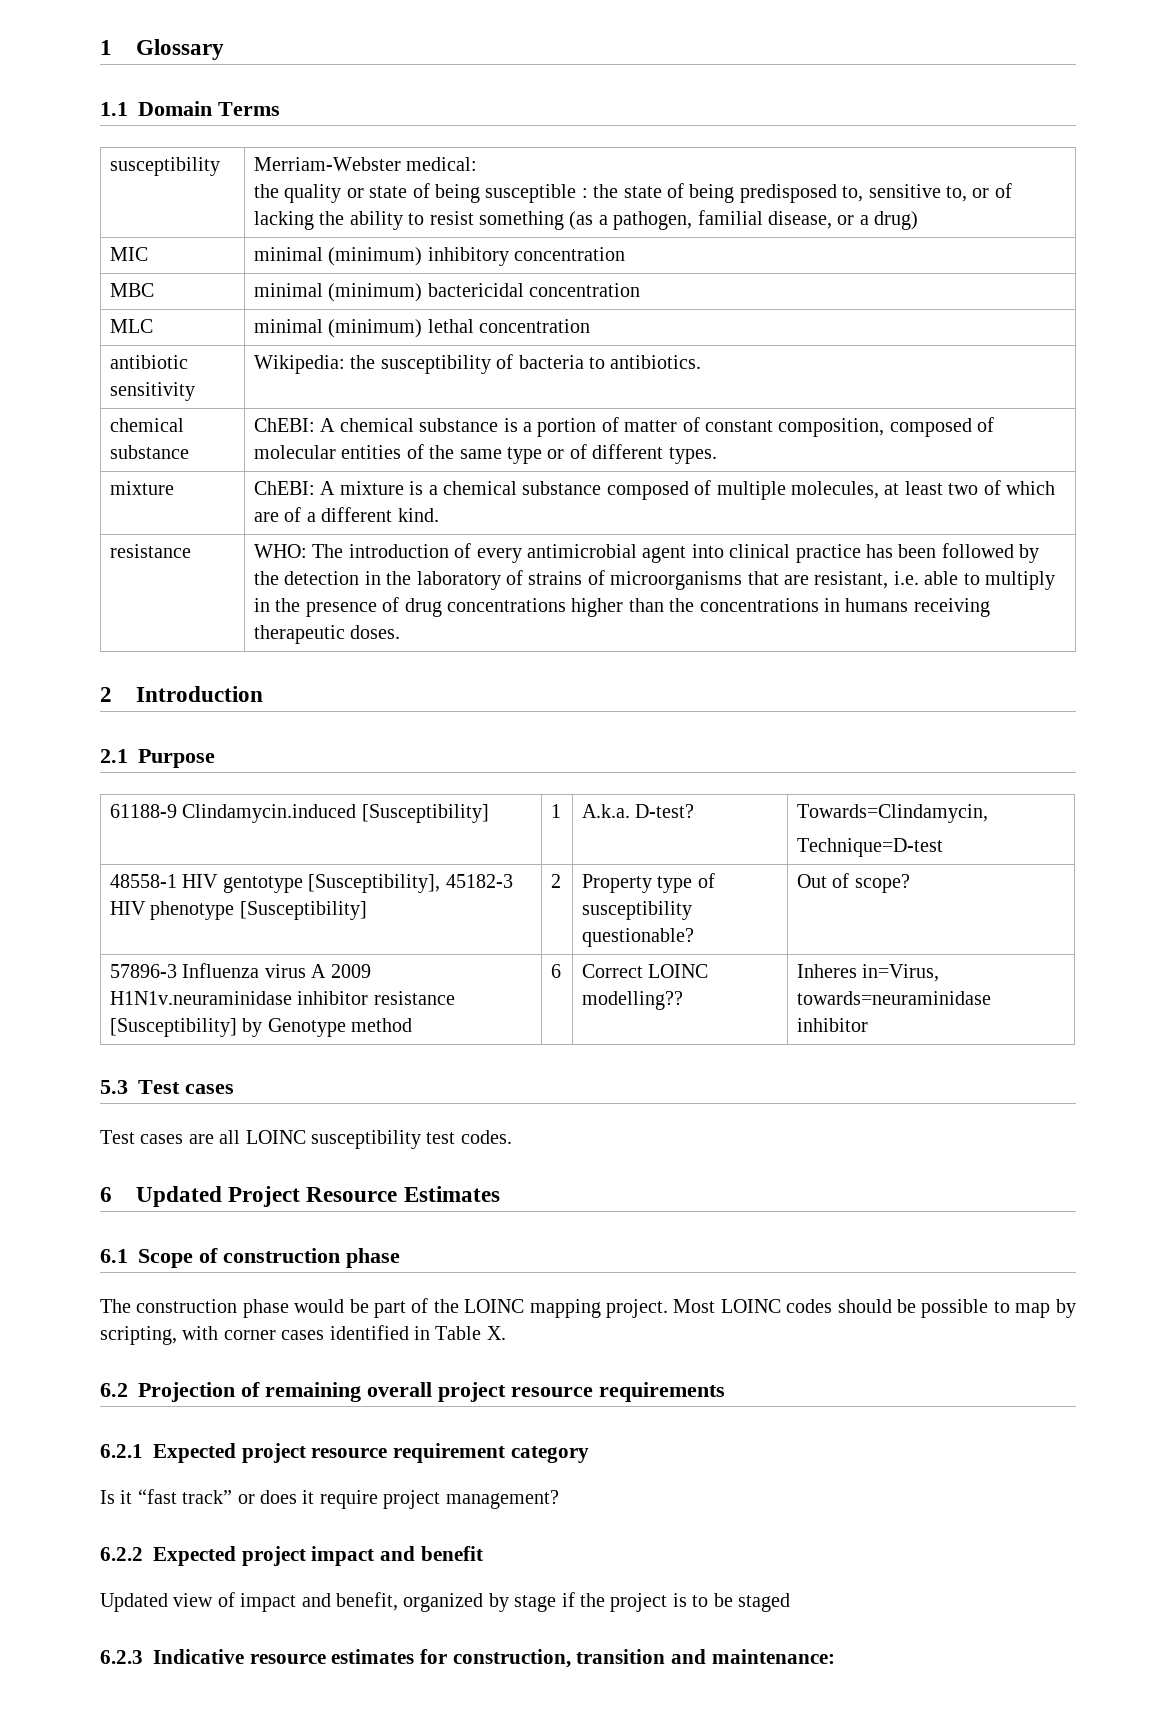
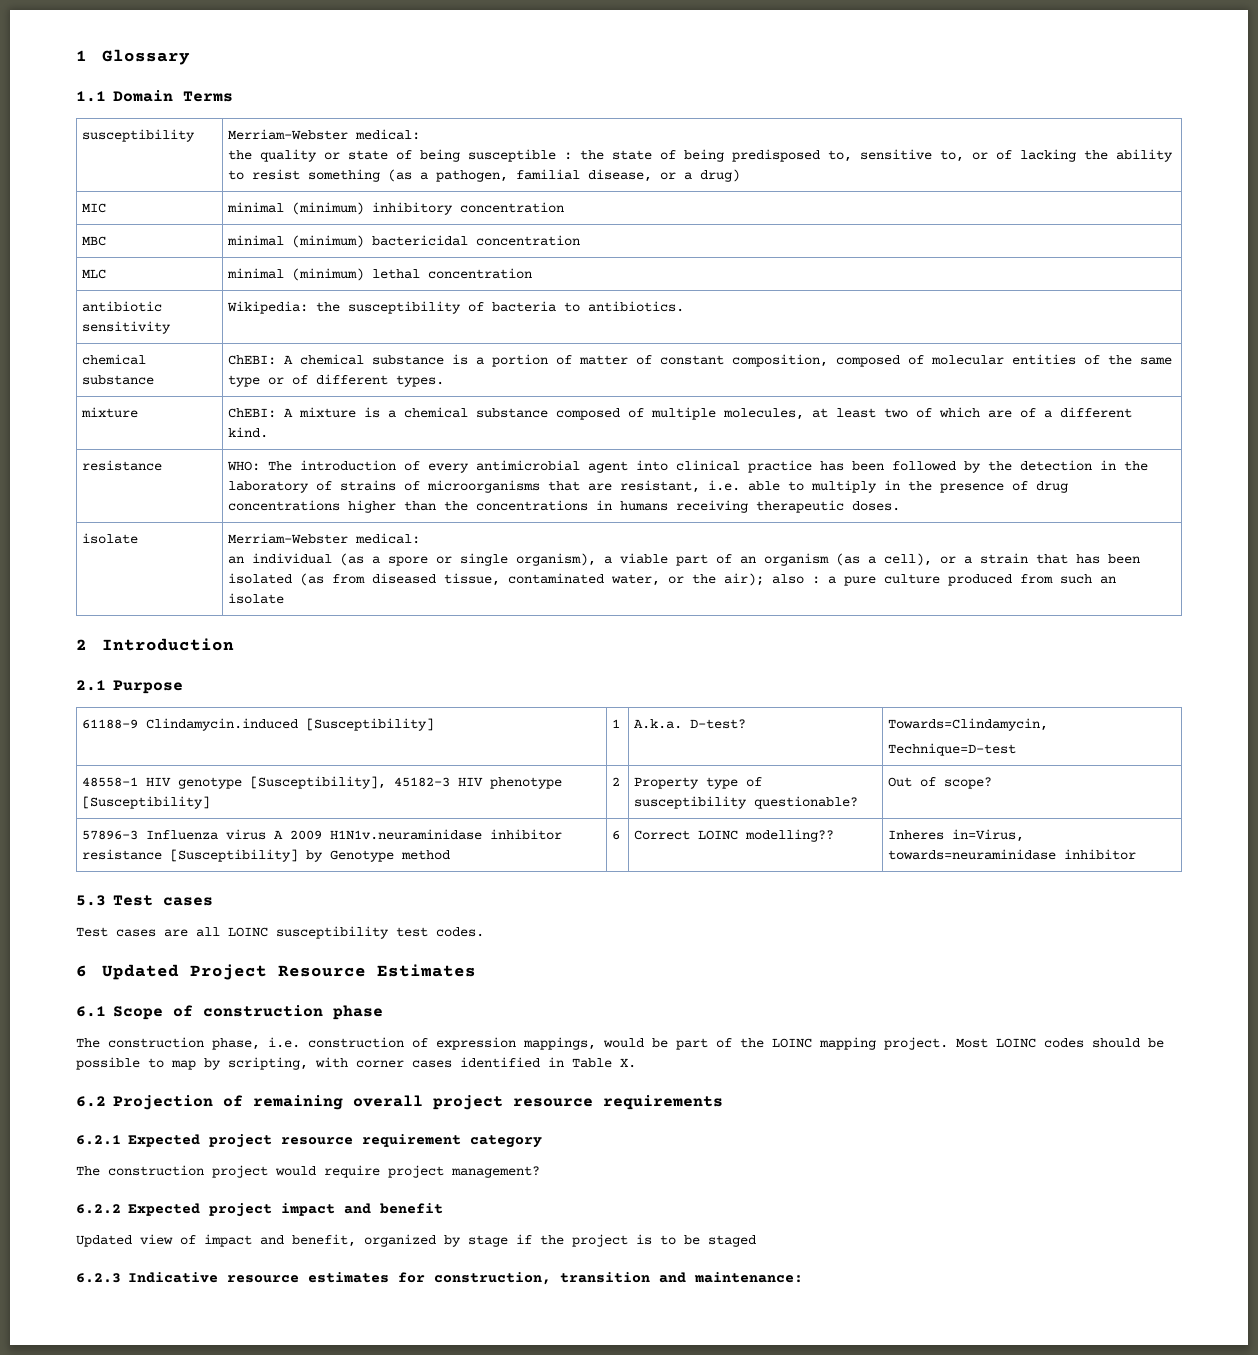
+ isolate | Merriam-Webster medical:
+ an individual (as a spore or single organism), a viable part of an organism (as a cell), or a strain that has been isolated (as from diseased tissue, contaminated water, or the air); also : a pure culture produced from such an isolate
- 48558-1 HIV gentotype [Susceptibility], 45182-3 HIV phenotype [Susceptibility] | 2 | Property type of susceptibility questionable? | Out of scope?
+ 48558-1 HIV genotype [Susceptibility], 45182-3 HIV phenotype [Susceptibility] | 2 | Property type of susceptibility questionable? | Out of scope?
- The construction phase would be part of the LOINC mapping project.
+ The construction phase, i.e. construction of expression mappings, would be part of the LOINC mapping project.
- Is it “fast track” or does it require project management?
+ The construction project would require project management?

